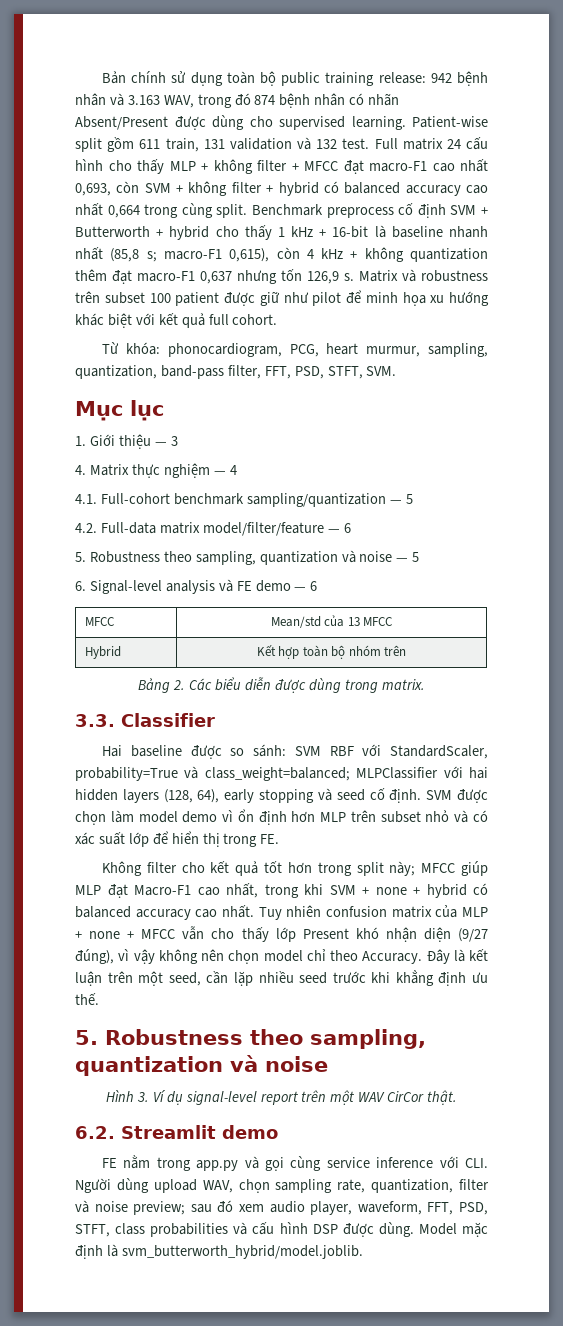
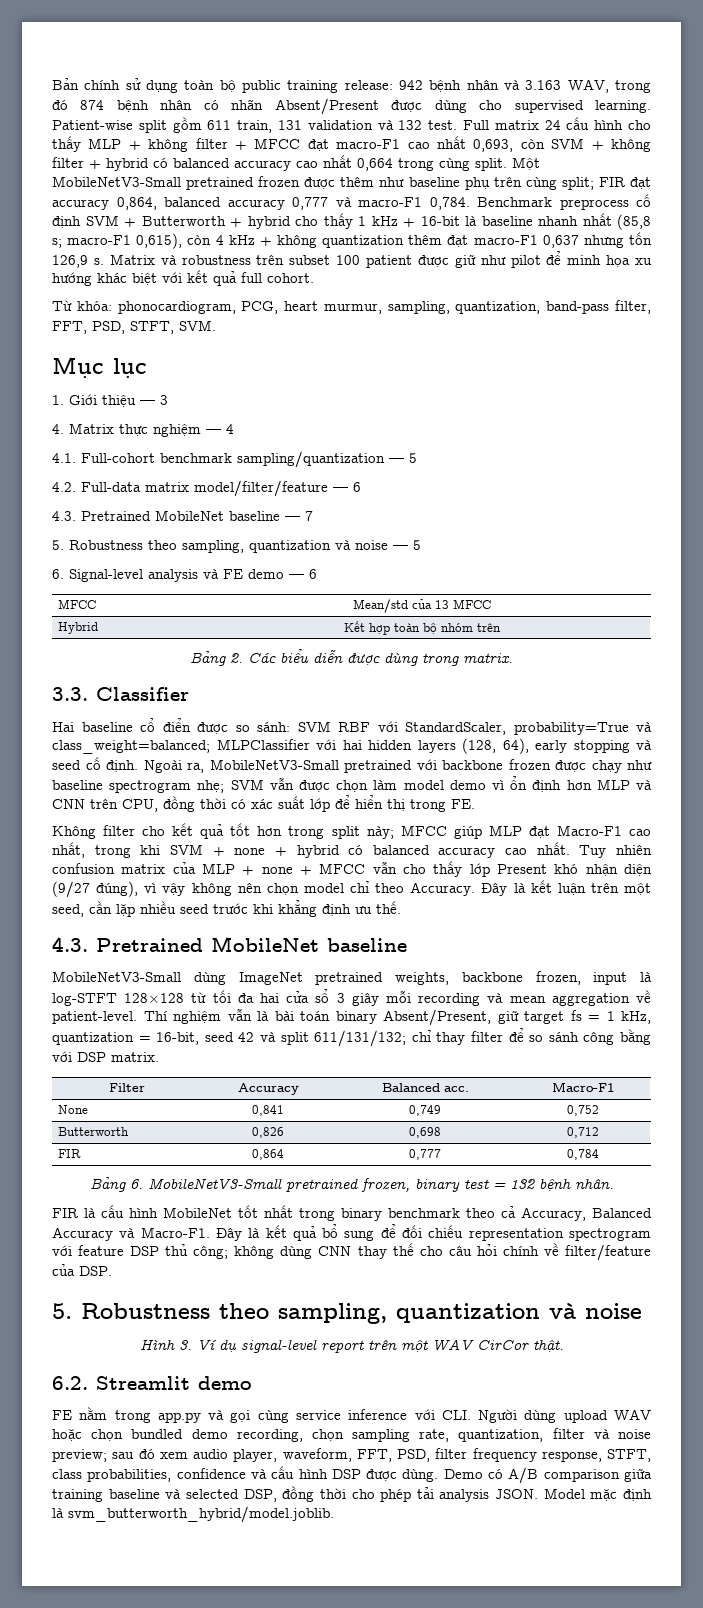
+ Một MobileNetV3-Small pretrained frozen được thêm như baseline phụ trên cùng split; FIR đạt accuracy 0,864, balanced accuracy 0,777 và macro-F1 0,784.
+ 4.3. Pretrained MobileNet baseline — 7
- Hai baseline được so sánh: SVM RBF với StandardScaler, probability=True và class_weight=balanced; MLPClassifier với hai hidden layers (128, 64), early stopping và seed cố định.
+ Hai baseline cổ điển được so sánh: SVM RBF với StandardScaler, probability=True và class_weight=balanced; MLPClassifier với hai hidden layers (128, 64), early stopping và seed cố định.
- SVM được chọn làm model demo vì ổn định hơn MLP trên subset nhỏ và có xác suất lớp để hiển thị trong FE.
+ Ngoài ra, MobileNetV3-Small pretrained với backbone frozen được chạy như baseline spectrogram nhẹ; SVM vẫn được chọn làm model demo vì ổn định hơn MLP và CNN trên CPU, đồng thời có xác suất lớp để hiển thị trong FE.
  Đây là kết luận trên một seed, cần lặp nhiều seed trước khi khẳng định ưu thế.
+ 4.3. Pretrained MobileNet baseline
+ MobileNetV3-Small dùng ImageNet pretrained weights, backbone frozen, input là log-STFT 128×128 từ tối đa hai cửa sổ 3 giây mỗi recording và mean aggregation về patient-level. Thí nghiệm vẫn là bài toán binary Absent/Present, giữ target fs = 1 kHz, quantization = 16-bit, seed 42 và split 611/131/132; chỉ thay filter để so sánh công bằng với DSP matrix.
+ Filter | Accuracy | Balanced acc. | Macro-F1
+ None | 0,841 | 0,749 | 0,752
+ Butterworth | 0,826 | 0,698 | 0,712
+ FIR | 0,864 | 0,777 | 0,784
+ Bảng 6. MobileNetV3-Small pretrained frozen, binary test = 132 bệnh nhân.
+ FIR là cấu hình MobileNet tốt nhất trong binary benchmark theo cả Accuracy, Balanced Accuracy và Macro-F1. Đây là kết quả bổ sung để đối chiếu representation spectrogram với feature DSP thủ công; không dùng CNN thay thế cho câu hỏi chính về filter/feature của DSP.
- FE nằm trong app.py và gọi cùng service inference với CLI. Người dùng upload WAV, chọn sampling rate, quantization, filter và noise preview; sau đó xem audio player, waveform, FFT, PSD, STFT, class probabilities và cấu hình DSP được dùng.
+ FE nằm trong app.py và gọi cùng service inference với CLI. Người dùng upload WAV hoặc chọn bundled demo recording, chọn sampling rate, quantization, filter và noise preview; sau đó xem audio player, waveform, FFT, PSD, filter frequency response, STFT, class probabilities, confidence và cấu hình DSP được dùng.
+ Demo có A/B comparison giữa training baseline và selected DSP, đồng thời cho phép tải analysis JSON.

